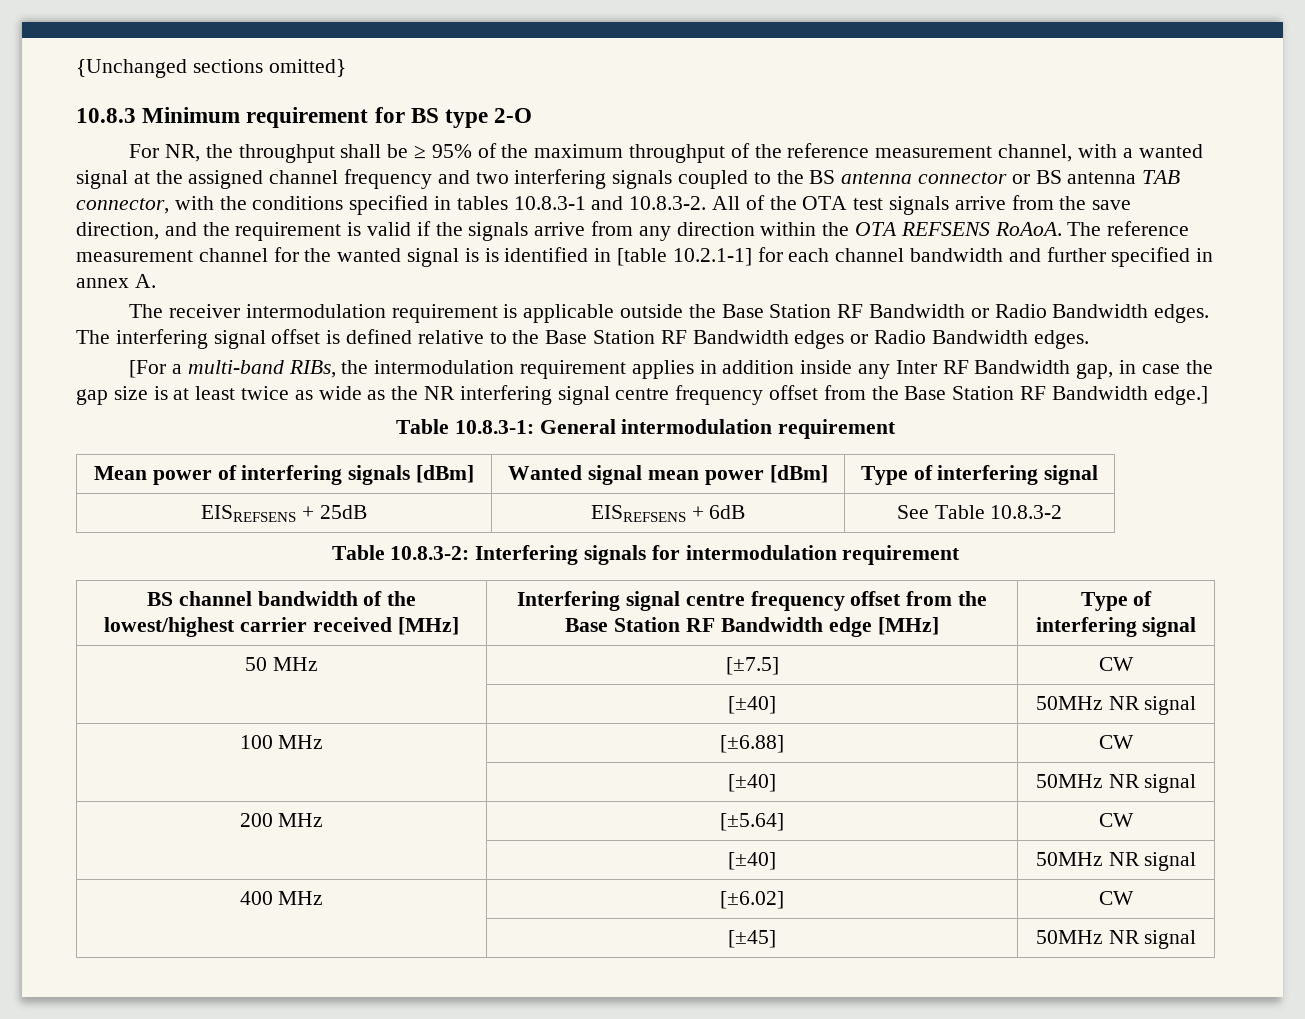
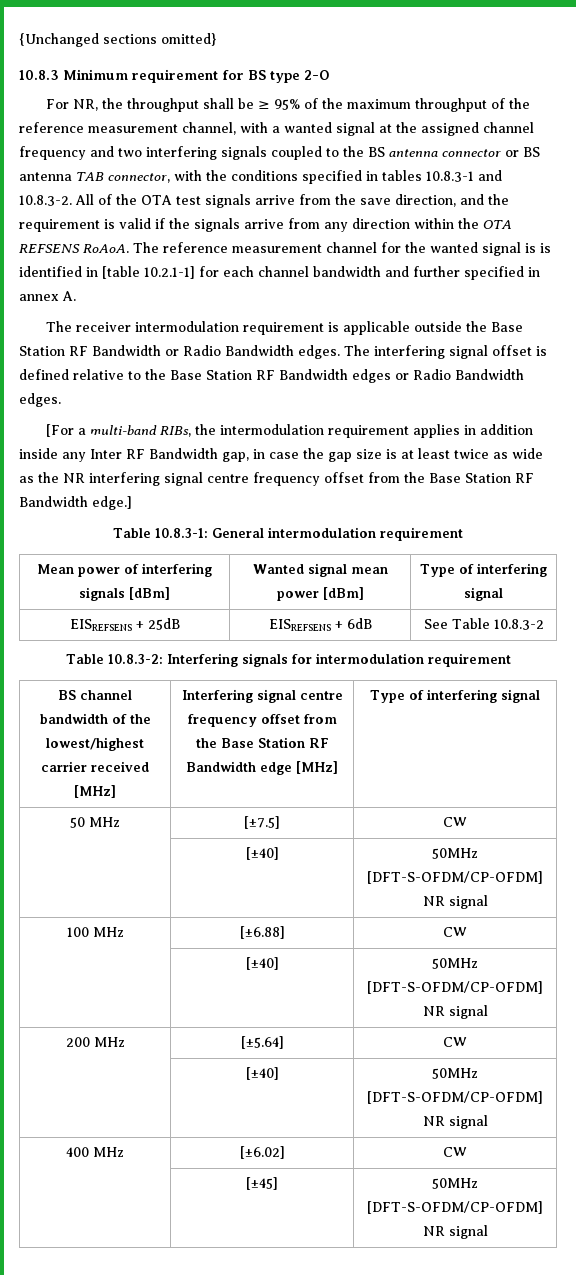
  50 MHz | [±7.5] | CW
- | [±40] | 50MHz NR signal
+ | [±40] | 50MHz [DFT-S-OFDM/CP-OFDM] NR signal
  100 MHz | [±6.88] | CW
- | [±40] | 50MHz NR signal
+ | [±40] | 50MHz [DFT-S-OFDM/CP-OFDM] NR signal
  200 MHz | [±5.64] | CW
- | [±40] | 50MHz NR signal
+ | [±40] | 50MHz [DFT-S-OFDM/CP-OFDM] NR signal
- | [±45] | 50MHz NR signal
+ | [±45] | 50MHz [DFT-S-OFDM/CP-OFDM] NR signal

